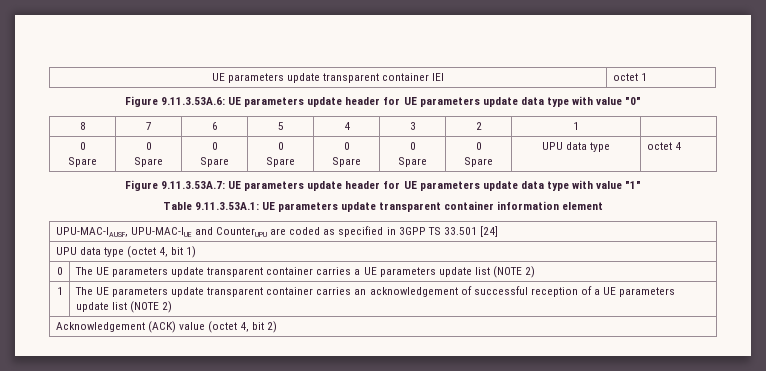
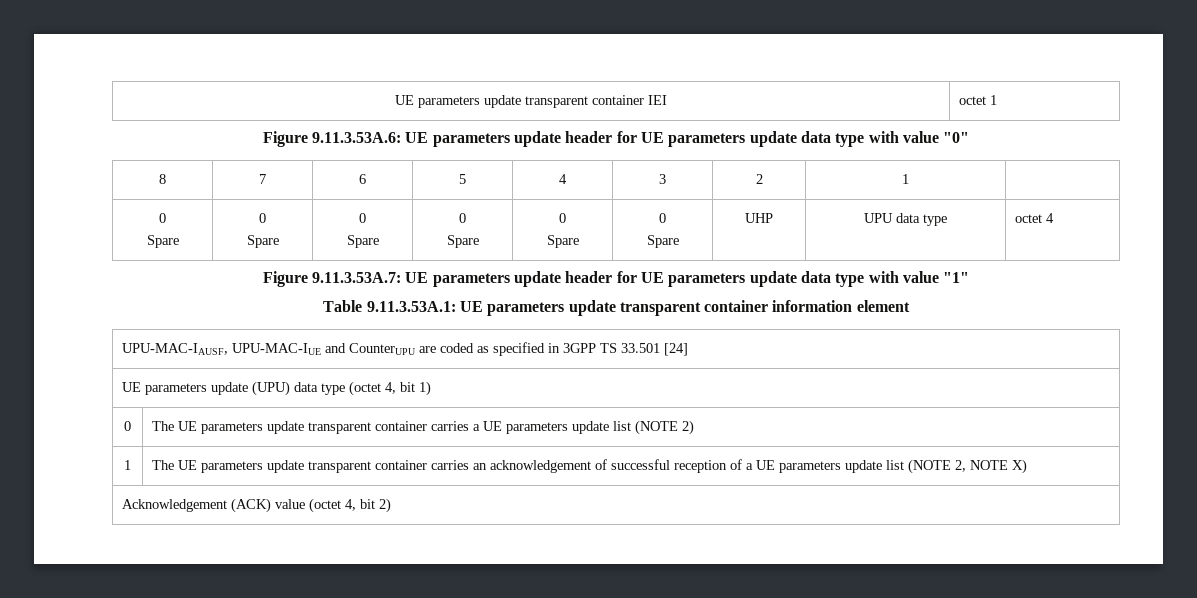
  8 | 7 | 6 | 5 | 4 | 3 | 2 | 1 |
  0
  Spare | 0
  Spare | 0
  Spare | 0
  Spare | 0
  Spare | 0
- Spare | 0
- Spare | UPU data type | octet 4
+ Spare | UHP | UPU data type | octet 4
- UPU data type (octet 4, bit 1)
+ UE parameters update (UPU) data type (octet 4, bit 1)
- 1 | The UE parameters update transparent container carries an acknowledgement of successful reception of a UE parameters update list (NOTE 2)
+ 1 | The UE parameters update transparent container carries an acknowledgement of successful reception of a UE parameters update list (NOTE 2, NOTE X)

